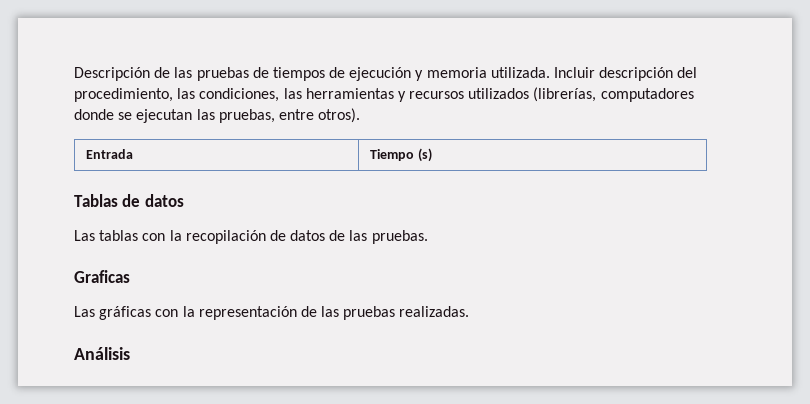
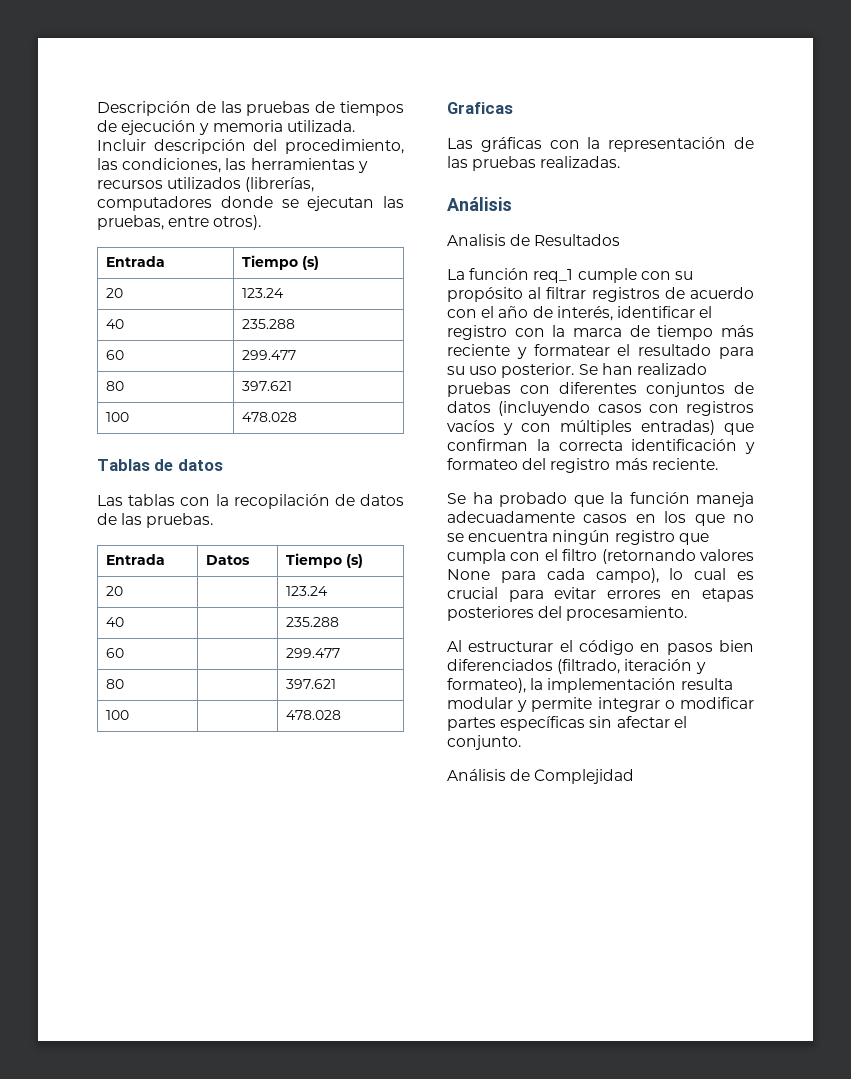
+ 20 | 123.24
+ 40 | 235.288
+ 60 | 299.477
+ 80 | 397.621
+ 100 | 478.028
+ Entrada | Datos | Tiempo (s)
+ 20 | | 123.24
+ 40 | | 235.288
+ 60 | | 299.477
+ 80 | | 397.621
+ 100 | | 478.028
+ Analisis de Resultados
+ La función req_1 cumple con su propósito al filtrar registros de acuerdo con el año de interés, identificar el registro con la marca de tiempo más reciente y formatear el resultado para su uso posterior. Se han realizado pruebas con diferentes conjuntos de datos (incluyendo casos con registros vacíos y con múltiples entradas) que confirman la correcta identificación y formateo del registro más reciente.
+ Se ha probado que la función maneja adecuadamente casos en los que no se encuentra ningún registro que cumpla con el filtro (retornando valores None para cada campo), lo cual es crucial para evitar errores en etapas posteriores del procesamiento.
+ Al estructurar el código en pasos bien diferenciados (filtrado, iteración y formateo), la implementación resulta modular y permite integrar o modificar partes específicas sin afectar el conjunto.
+ Análisis de Complejidad

